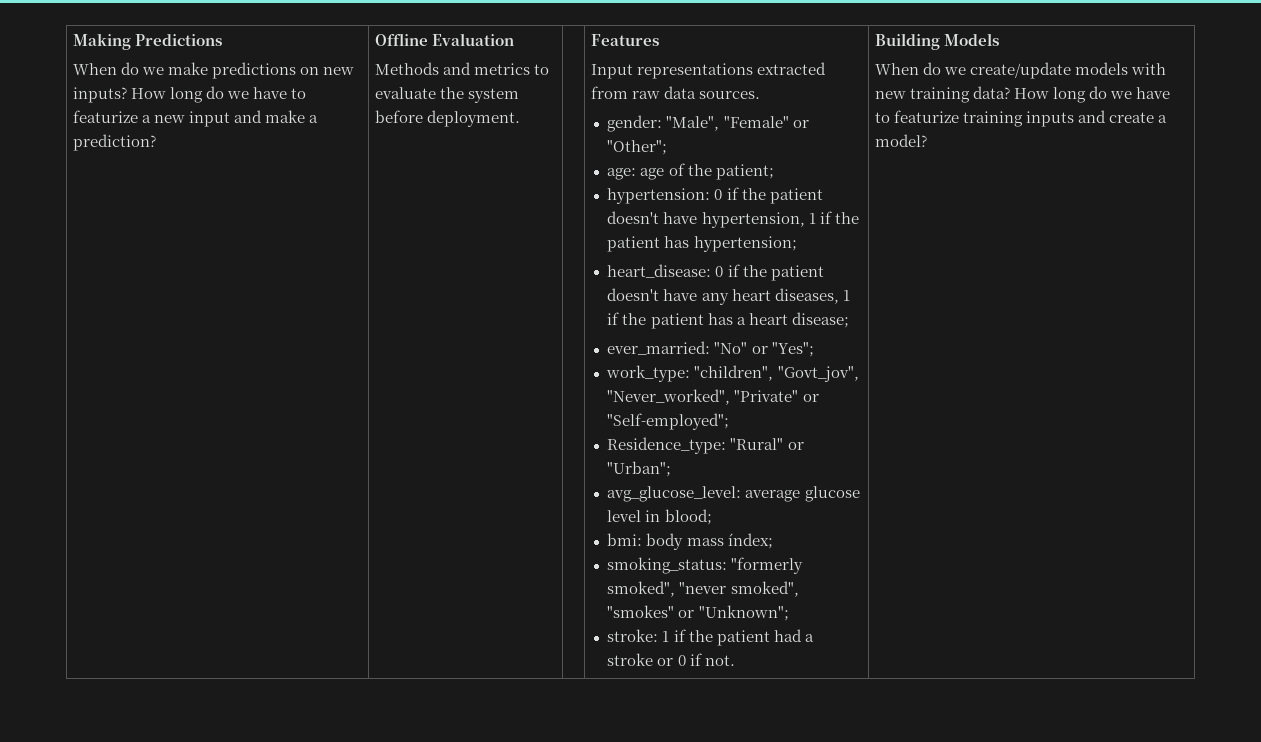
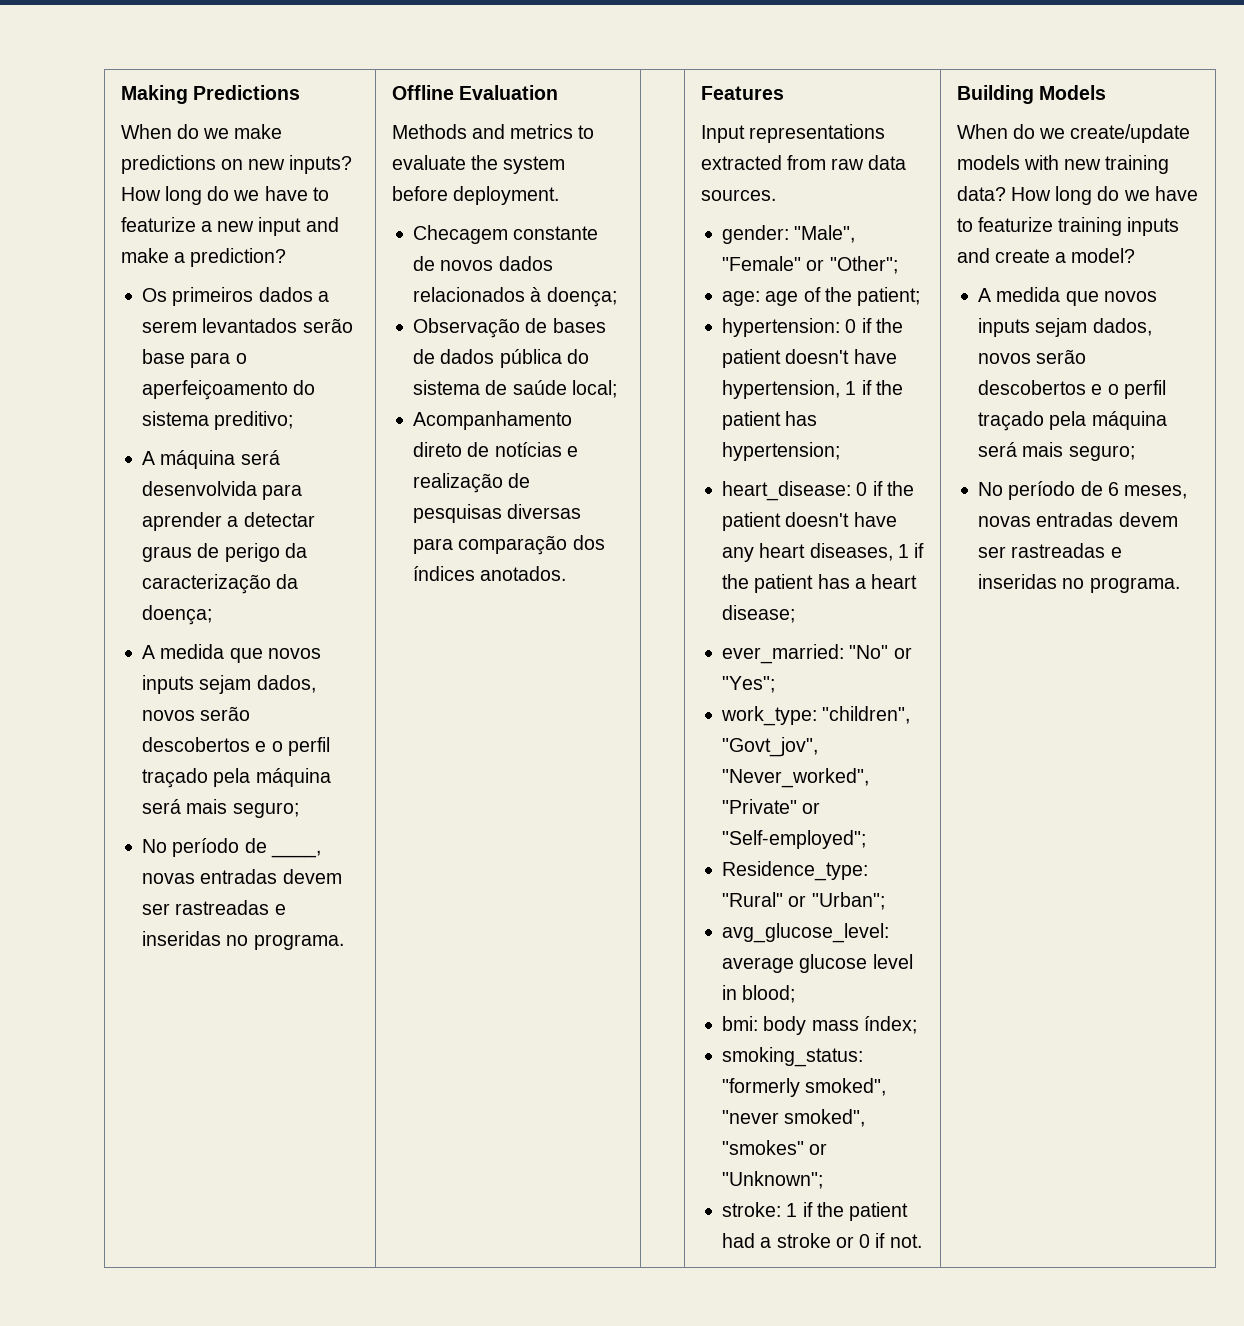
+ Os primeiros dados a serem levantados serão base para o aperfeiçoamento do sistema preditivo;
+ A máquina será desenvolvida para aprender a detectar graus de perigo da caracterização da doença;
+ A medida que novos inputs sejam dados, novos serão descobertos e o perfil traçado pela máquina será mais seguro;
+ No período de ____, novas entradas devem ser rastreadas e inseridas no programa.
+ Checagem constante de novos dados relacionados à doença;
+ Observação de bases de dados pública do sistema de saúde local;
+ Acompanhamento direto de notícias e realização de pesquisas diversas para comparação dos índices anotados.
  How long do we have to featurize training inputs and create a model?
+ A medida que novos inputs sejam dados, novos serão descobertos e o perfil traçado pela máquina será mais seguro;
+ No período de 6 meses, novas entradas devem ser rastreadas e inseridas no programa.

